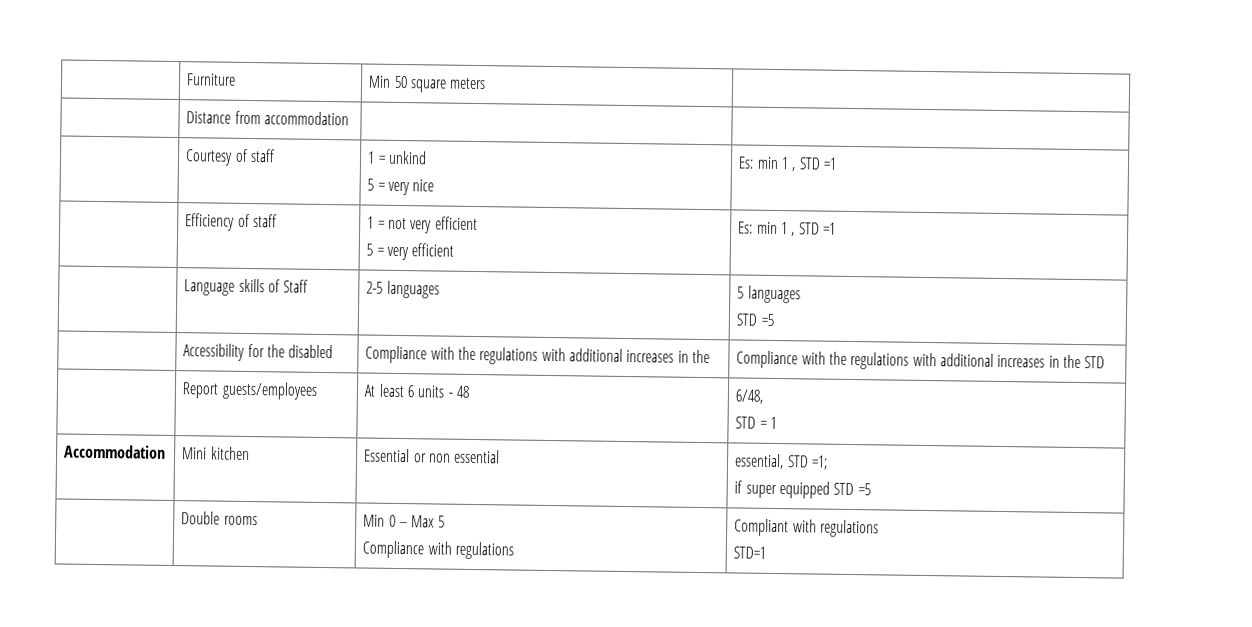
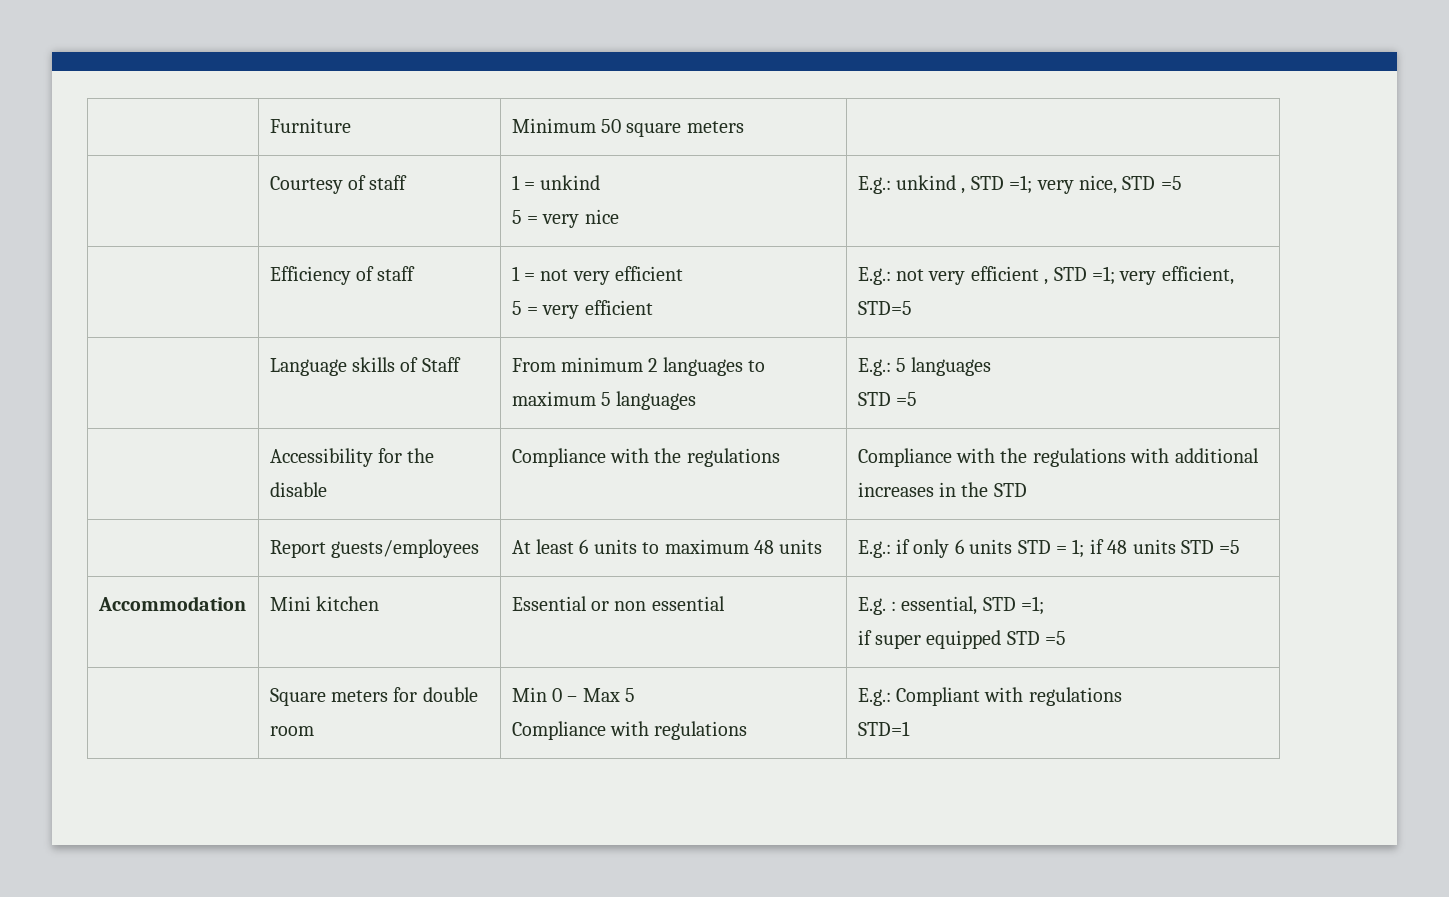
- | Furniture | Min 50 square meters |
+ | Furniture | Minimum 50 square meters |
- | Distance from accommodation | |
  | Courtesy of staff | 1 = unkind
- 5 = very nice | Es: min 1 , STD =1
+ 5 = very nice | E.g.: unkind , STD =1; very nice, STD =5
  | Efficiency of staff | 1 = not very efficient
- 5 = very efficient | Es: min 1 , STD =1
- | Language skills of Staff | 2-5 languages | 5 languages
+ 5 = very efficient | E.g.: not very efficient , STD =1; very efficient, STD=5
+ | Language skills of Staff | From minimum 2 languages to maximum 5 languages | E.g.: 5 languages
- | Accessibility for the disabled | Compliance with the regulations with additional increases in the | Compliance with the regulations with additional increases in the STD
+ | Accessibility for the disable | Compliance with the regulations | Compliance with the regulations with additional increases in the STD
- | Report guests/employees | At least 6 units - 48 | 6/48,
- STD = 1
+ | Report guests/employees | At least 6 units to maximum 48 units | E.g.: if only 6 units STD = 1; if 48 units STD =5
- Accommodation | Mini kitchen | Essential or non essential | essential, STD =1;
+ Accommodation | Mini kitchen | Essential or non essential | E.g. : essential, STD =1;
- | Double rooms | Min 0 – Max 5
- Compliance with regulations | Compliant with regulations
+ | Square meters for double room | Min 0 – Max 5
+ Compliance with regulations | E.g.: Compliant with regulations

